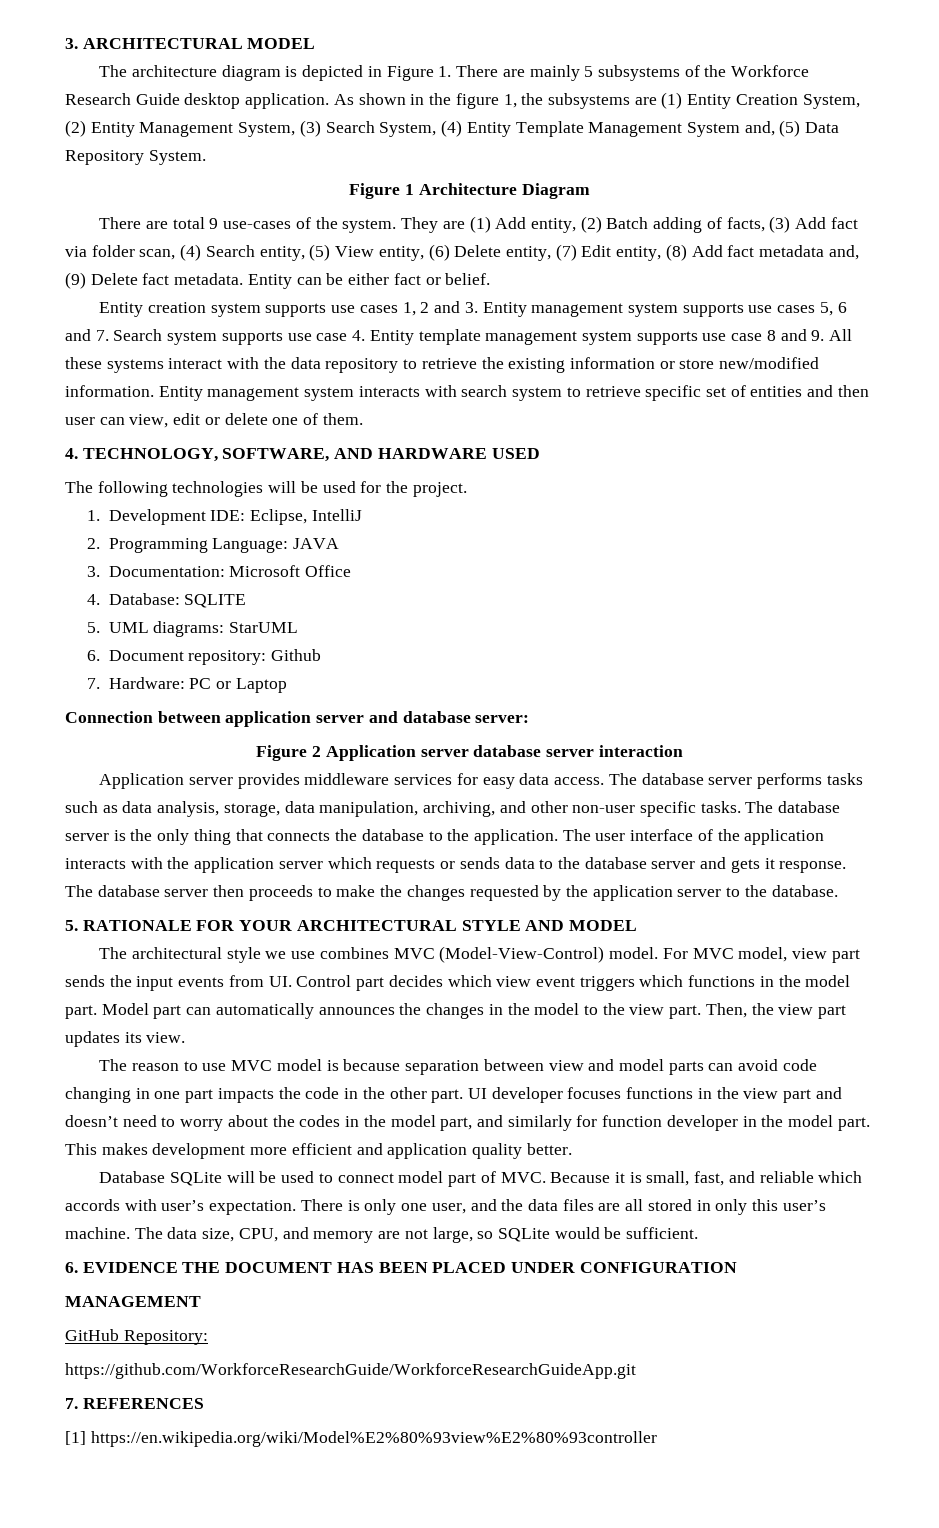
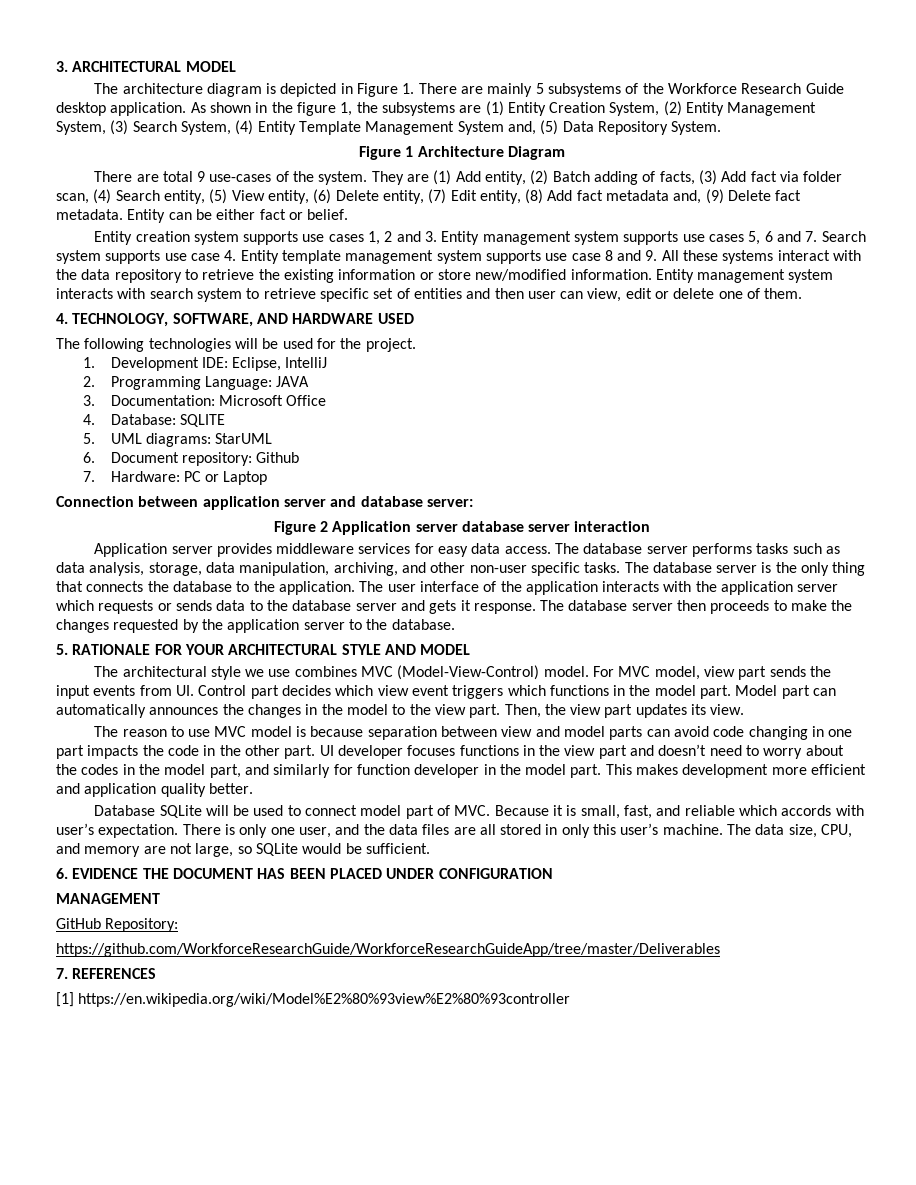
- https://github.com/WorkforceResearchGuide/WorkforceResearchGuideApp.git
+ https://github.com/WorkforceResearchGuide/WorkforceResearchGuideApp/tree/master/Deliverables

